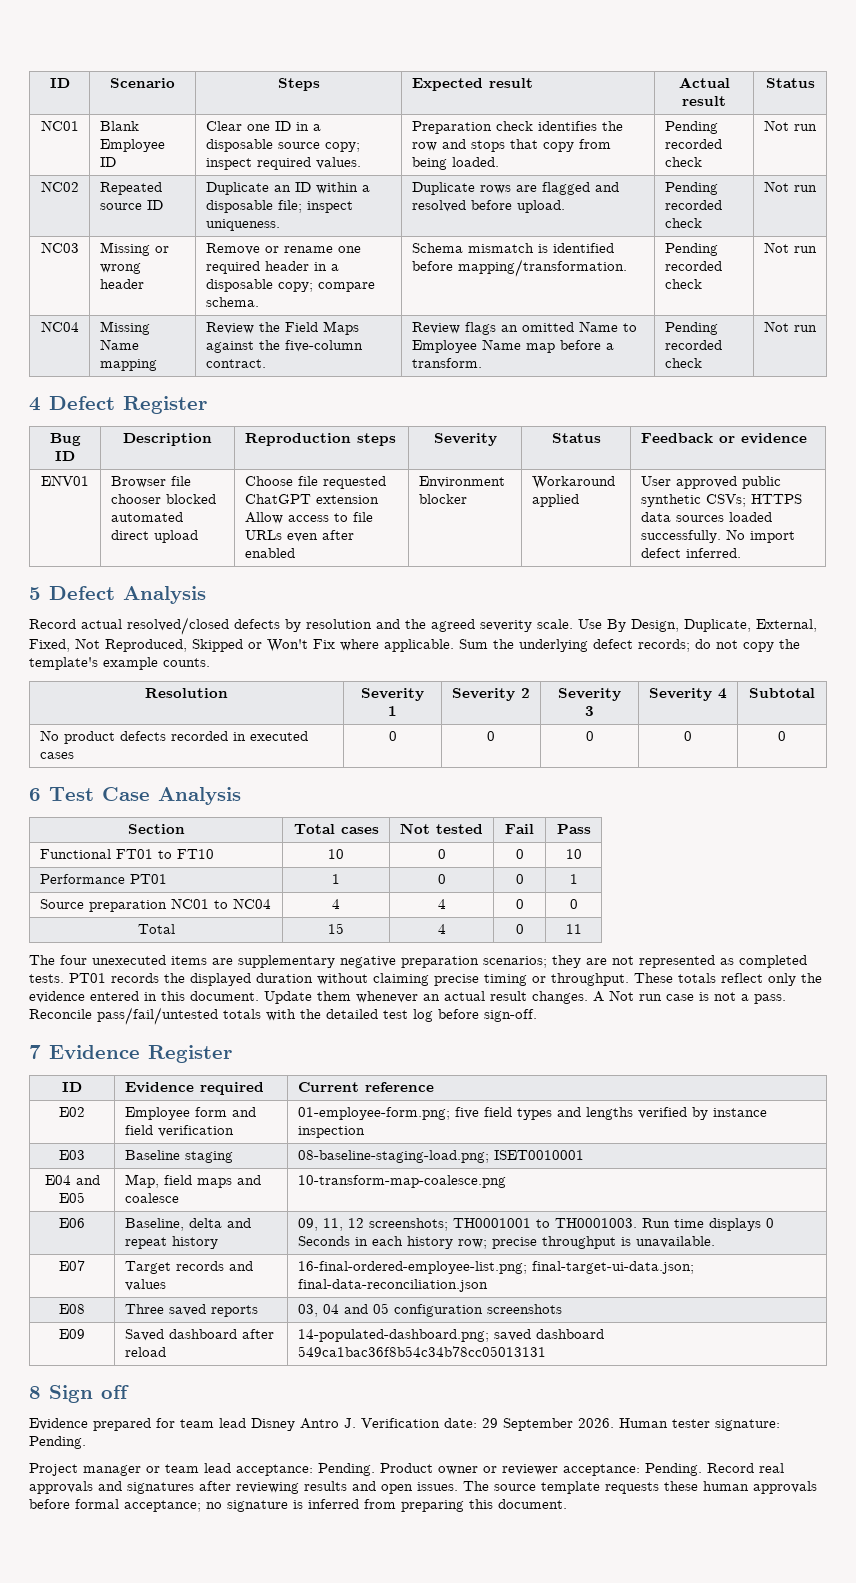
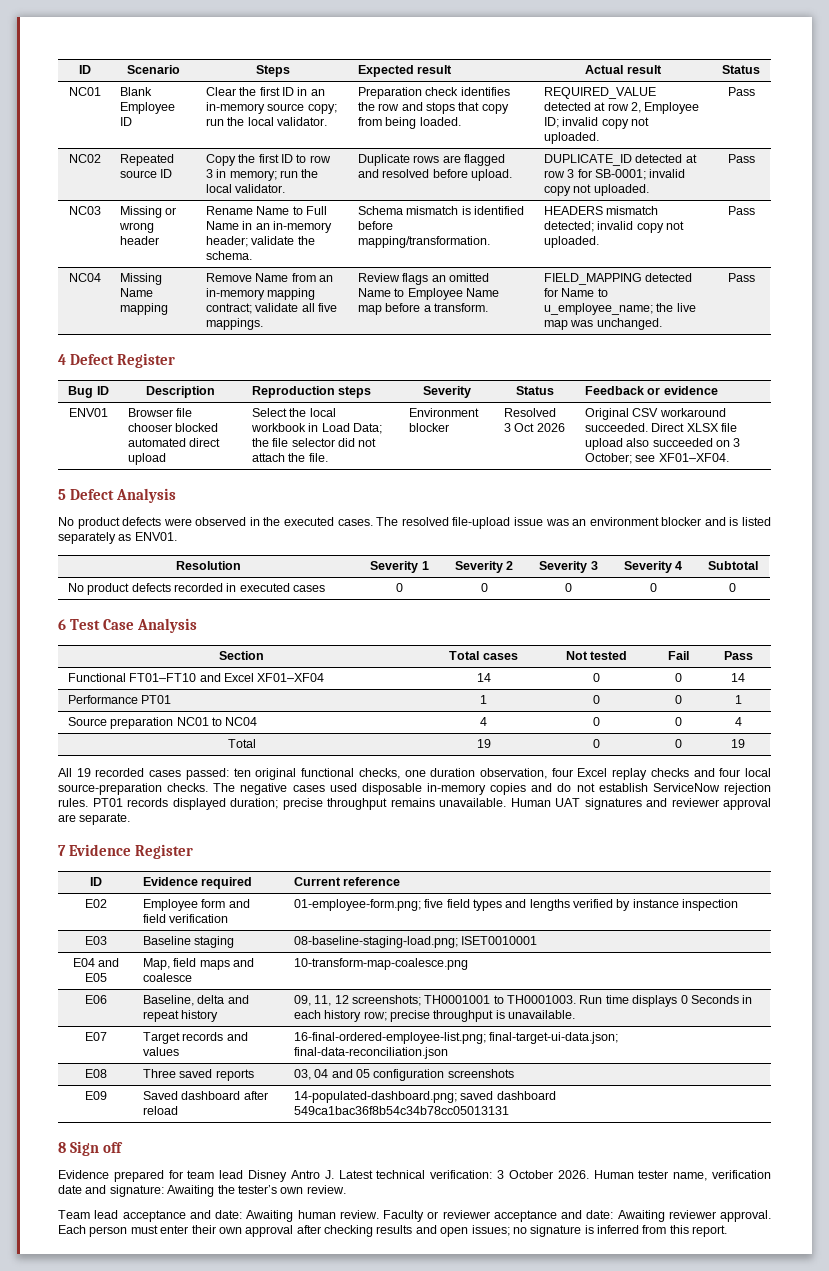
- Clear one ID in a disposable source copy; inspect required values.
+ Clear the first ID in an in-memory source copy; run the local validator.
- Preparation check identifies the row and stops that copy from being loaded. | Pending recorded check | Not run
- NC02 | Repeated source ID | Duplicate an ID within a disposable file; inspect uniqueness. | Duplicate rows are flagged and resolved before upload. | Pending recorded check | Not run
+ Preparation check identifies the row and stops that copy from being loaded. | REQUIRED_VALUE detected at row 2, Employee ID; invalid copy not uploaded. | Pass
+ NC02 | Repeated source ID | Copy the first ID to row 3 in memory; run the local validator. | Duplicate rows are flagged and resolved before upload. | DUPLICATE_ID detected at row 3 for SB-0001; invalid copy not uploaded. | Pass
- NC03 | Missing or wrong header | Remove or rename one required header in a disposable copy; compare schema. | Schema mismatch is identified before mapping/transformation. | Pending recorded check | Not run
- NC04 | Missing Name mapping | Review the Field Maps against the five-column contract. | Review flags an omitted Name to Employee Name map before a transform. | Pending recorded check | Not run
+ NC03 | Missing or wrong header | Rename Name to Full Name in an in-memory header; validate the schema. | Schema mismatch is identified before mapping/transformation. | HEADERS mismatch detected; invalid copy not uploaded. | Pass
+ NC04 | Missing Name mapping | Remove Name from an in-memory mapping contract; validate all five mappings. | Review flags an omitted Name to Employee Name map before a transform. | FIELD_MAPPING detected for Name to u_employee_name; the live map was unchanged. | Pass
- Choose file requested ChatGPT extension Allow access to file URLs even after enabled | Environment blocker | Workaround applied | User approved public synthetic CSVs; HTTPS data sources loaded successfully. No import defect inferred.
+ Select the local workbook in Load Data; the file selector did not attach the file. | Environment blocker | Resolved 3 Oct 2026 | Original CSV workaround succeeded. Direct XLSX file upload also succeeded on 3 October; see XF01–XF04.
  5 Defect Analysis
- Record actual resolved/closed defects by resolution and the agreed severity scale. Use By Design, Duplicate, External, Fixed, Not Reproduced, Skipped or Won't Fix where applicable. Sum the underlying defect records; do not copy the template's example counts.
+ No product defects were observed in the executed cases. The resolved file-upload issue was an environment blocker and is listed separately as ENV01.
- Functional FT01 to FT10 | 10 | 0 | 0 | 10
+ Functional FT01–FT10 and Excel XF01–XF04 | 14 | 0 | 0 | 14
- Source preparation NC01 to NC04 | 4 | 4 | 0 | 0
- Total | 15 | 4 | 0 | 11
- The four unexecuted items are supplementary negative preparation scenarios; they are not represented as completed tests. PT01 records the displayed duration without claiming precise timing or throughput. These totals reflect only the evidence entered in this document. Update them whenever an actual result changes. A Not run case is not a pass. Reconcile pass/fail/untested totals with the detailed test log before sign-off.
+ Source preparation NC01 to NC04 | 4 | 0 | 0 | 4
+ Total | 19 | 0 | 0 | 19
+ All 19 recorded cases passed: ten original functional checks, one duration observation, four Excel replay checks and four local source-preparation checks. The negative cases used disposable in-memory copies and do not establish ServiceNow rejection rules. PT01 records displayed duration; precise throughput remains unavailable. Human UAT signatures and reviewer approval are separate.
- Evidence prepared for team lead Disney Antro J. Verification date: 29 September 2026. Human tester signature: Pending.
- Project manager or team lead acceptance: Pending. Product owner or reviewer acceptance: Pending. Record real approvals and signatures after reviewing results and open issues. The source template requests these human approvals before formal acceptance; no signature is inferred from preparing this document.
+ Evidence prepared for team lead Disney Antro J. Latest technical verification: 3 October 2026. Human tester name, verification date and signature: Awaiting the tester’s own review.
+ Team lead acceptance and date: Awaiting human review. Faculty or reviewer acceptance and date: Awaiting reviewer approval. Each person must enter their own approval after checking results and open issues; no signature is inferred from this report.

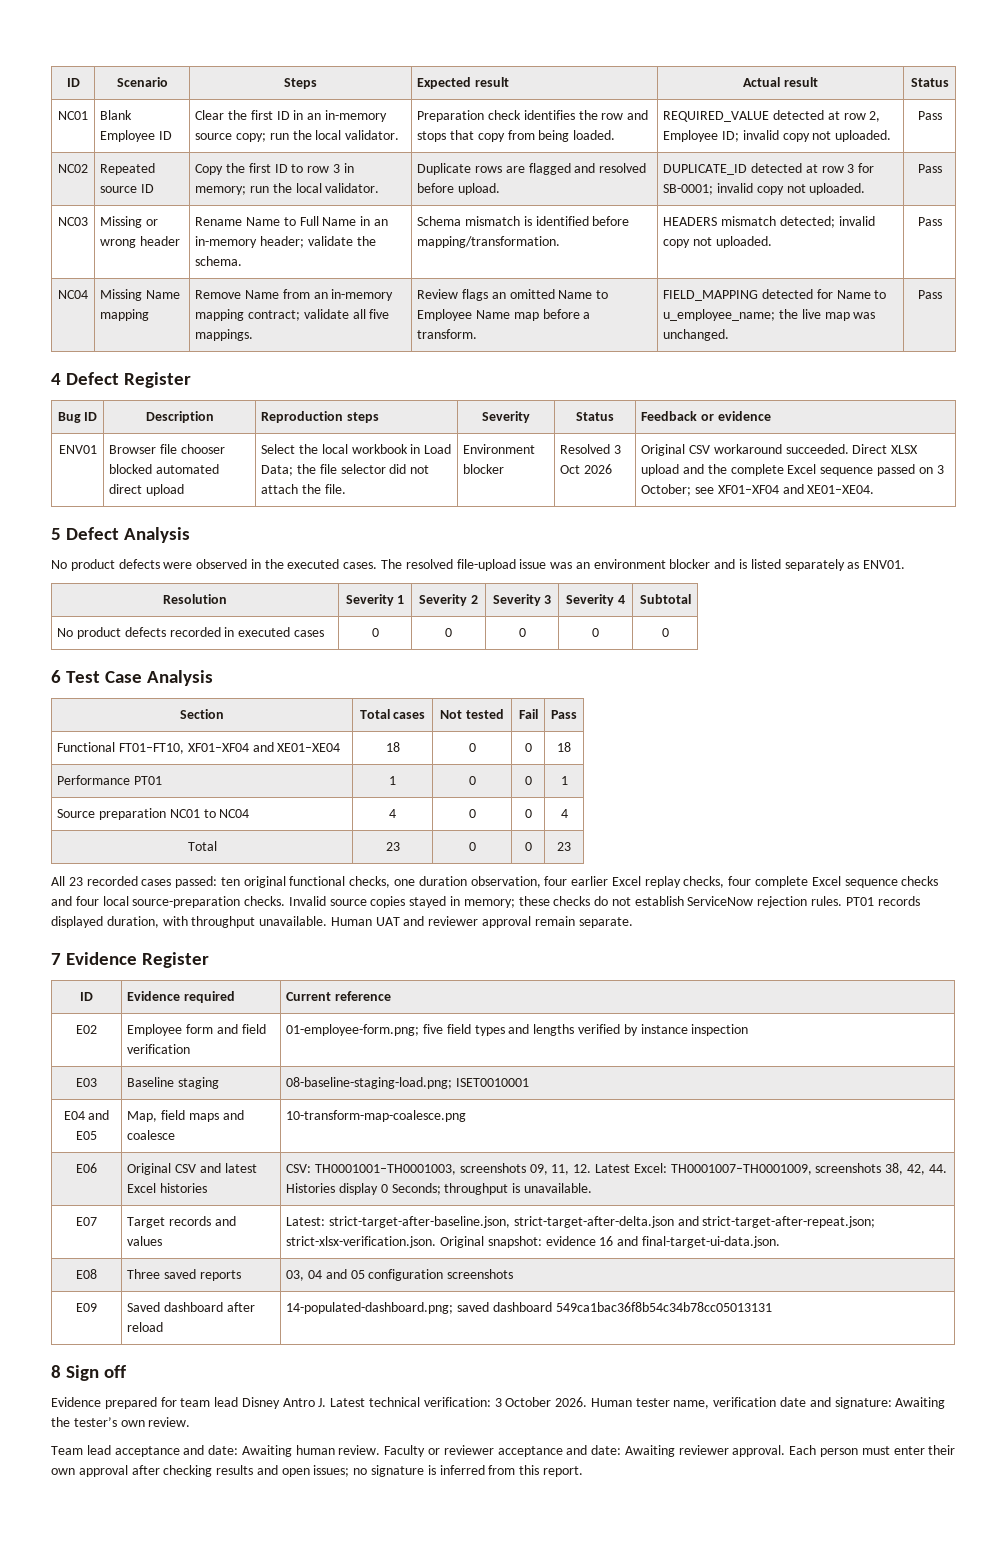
- Direct XLSX file upload also succeeded on 3 October; see XF01–XF04.
+ Direct XLSX upload and the complete Excel sequence passed on 3 October; see XF01–XF04 and XE01–XE04.
- Functional FT01–FT10 and Excel XF01–XF04 | 14 | 0 | 0 | 14
+ Functional FT01–FT10, XF01–XF04 and XE01–XE04 | 18 | 0 | 0 | 18
- Total | 19 | 0 | 0 | 19
+ Total | 23 | 0 | 0 | 23
- All 19 recorded cases passed: ten original functional checks, one duration observation, four Excel replay checks and four local source-preparation checks.
+ All 23 recorded cases passed: ten original functional checks, one duration observation, four earlier Excel replay checks, four complete Excel sequence checks and four local source-preparation checks.
- The negative cases used disposable in-memory copies and do not establish ServiceNow rejection rules.
+ Invalid source copies stayed in memory; these checks do not establish ServiceNow rejection rules.
- PT01 records displayed duration; precise throughput remains unavailable.
+ PT01 records displayed duration, with throughput unavailable.
- Human UAT signatures and reviewer approval are separate.
+ Human UAT and reviewer approval remain separate.
- E06 | Baseline, delta and repeat history | 09, 11, 12 screenshots; TH0001001 to TH0001003. Run time displays 0 Seconds in each history row; precise throughput is unavailable.
+ E06 | Original CSV and latest Excel histories | CSV: TH0001001–TH0001003, screenshots 09, 11, 12. Latest Excel: TH0001007–TH0001009, screenshots 38, 42, 44. Histories display 0 Seconds; throughput is unavailable.
- E07 | Target records and values | 16-final-ordered-employee-list.png; final-target-ui-data.json; final-data-reconciliation.json
+ E07 | Target records and values | Latest: strict-target-after-baseline.json, strict-target-after-delta.json and strict-target-after-repeat.json; strict-xlsx-verification.json. Original snapshot: evidence 16 and final-target-ui-data.json.

